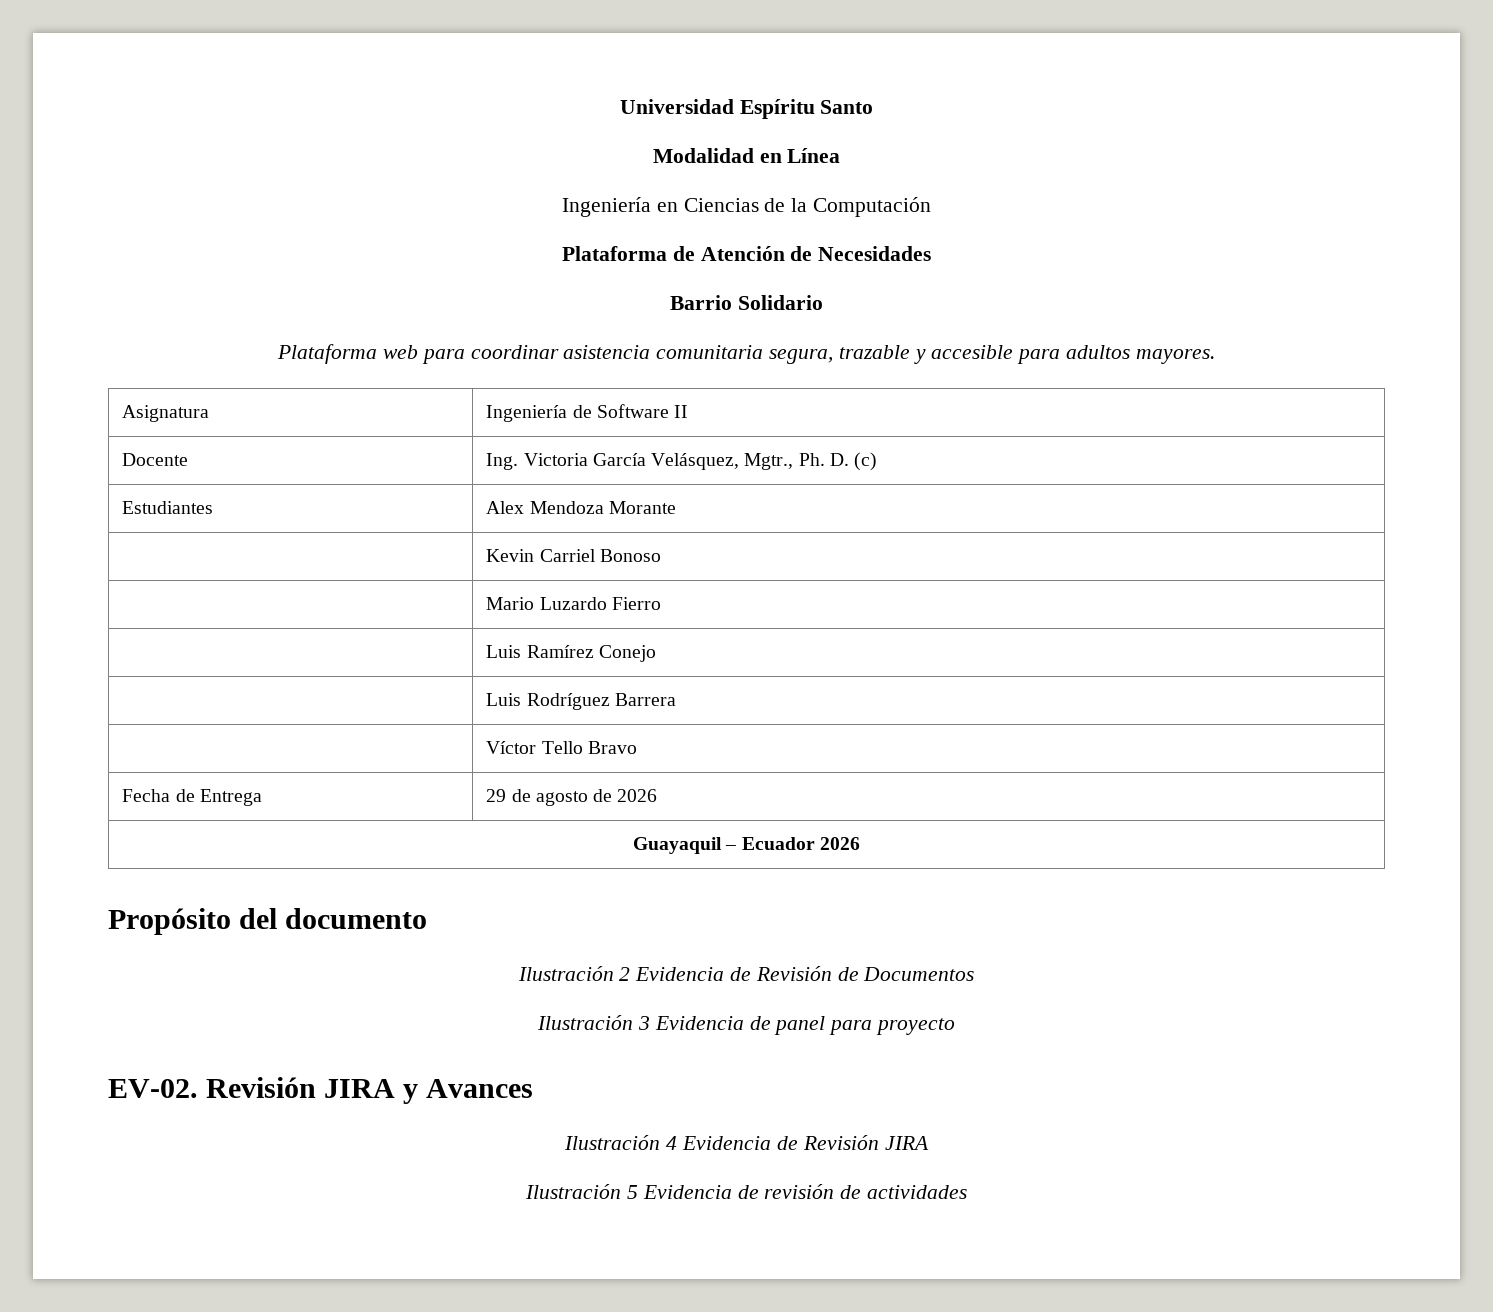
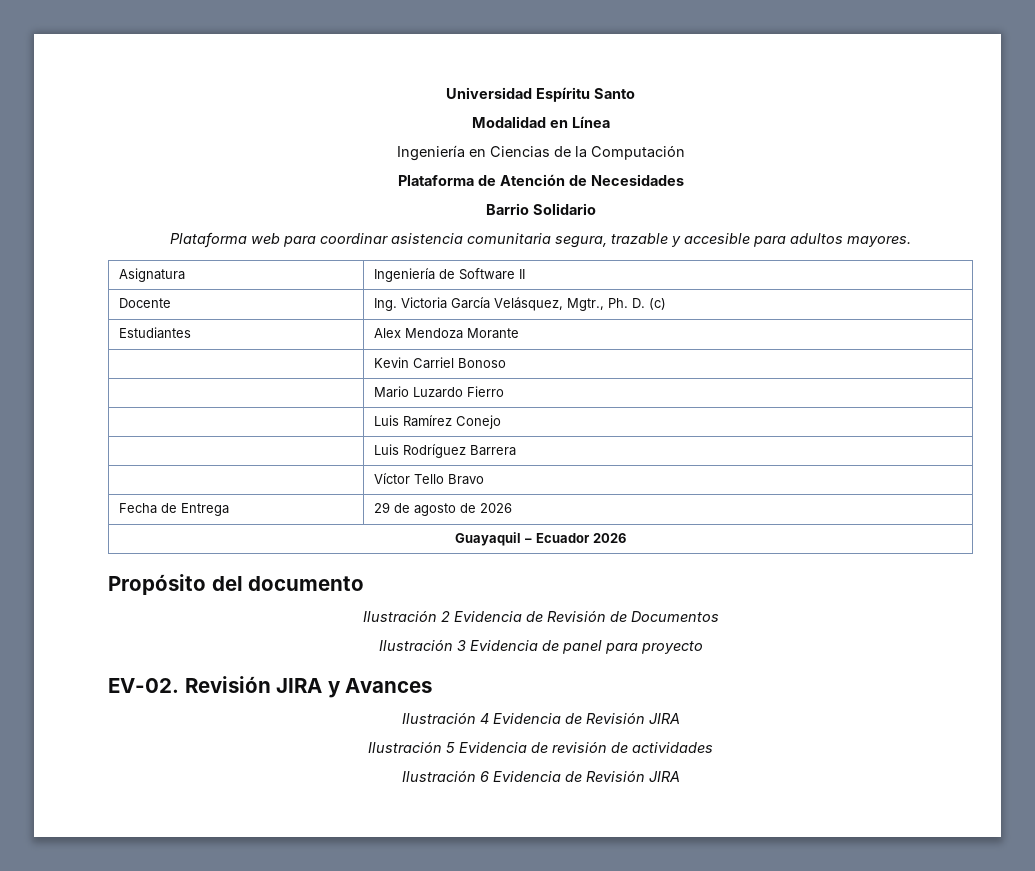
+ Ilustración 6 Evidencia de Revisión JIRA

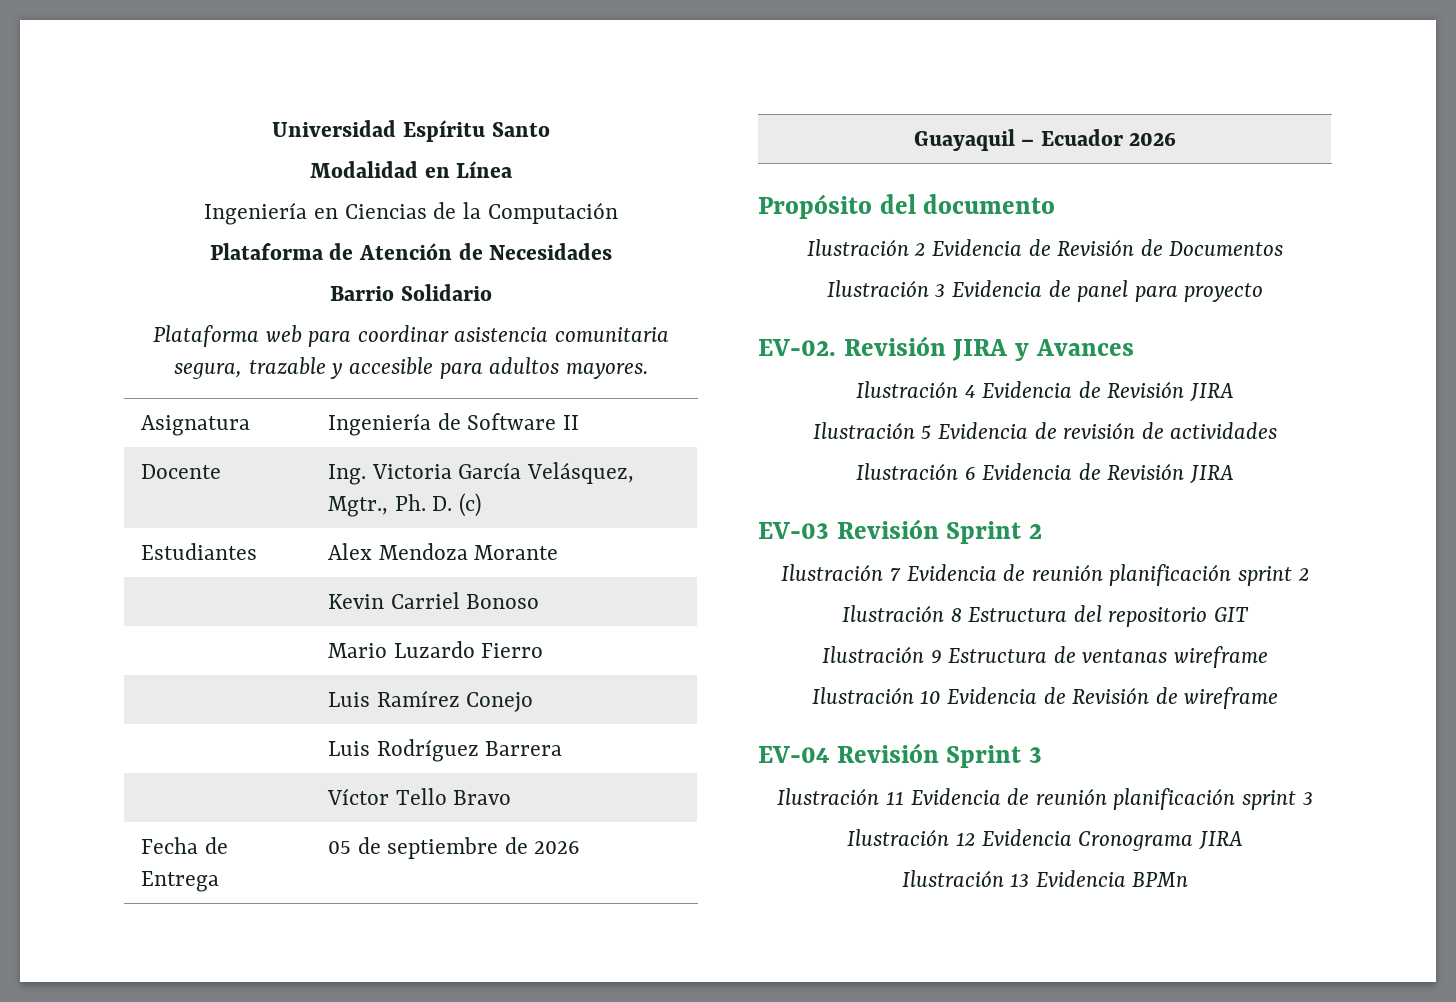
- Fecha de Entrega | 29 de agosto de 2026
+ Fecha de Entrega | 05 de septiembre de 2026
+ EV-03 Revisión Sprint 2
+ Ilustración 7 Evidencia de reunión planificación sprint 2
+ Ilustración 8 Estructura del repositorio GIT
+ Ilustración 9 Estructura de ventanas wireframe
+ Ilustración 10 Evidencia de Revisión de wireframe
+ EV-04 Revisión Sprint 3
+ Ilustración 11 Evidencia de reunión planificación sprint 3
+ Ilustración 12 Evidencia Cronograma JIRA
+ Ilustración 13 Evidencia BPMn

